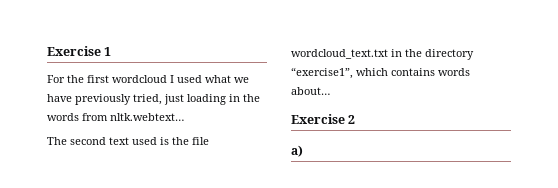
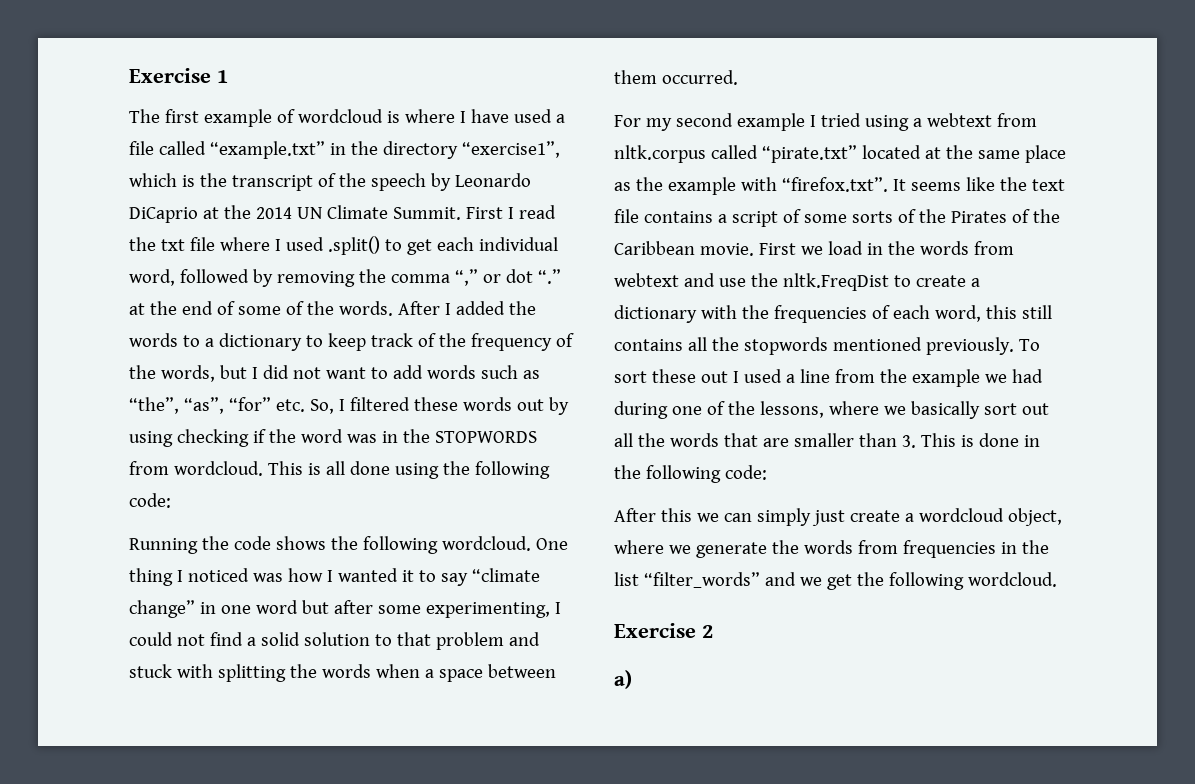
- For the first wordcloud I used what we have previously tried, just loading in the words from nltk.webtext…
- The second text used is the file wordcloud_text.txt in the directory “exercise1”, which contains words about…
+ The first example of wordcloud is where I have used a file called “example.txt” in the directory “exercise1”, which is the transcript of the speech by Leonardo DiCaprio at the 2014 UN Climate Summit. First I read the txt file where I used .split() to get each individual word, followed by removing the comma “,” or dot “.” at the end of some of the words. After I added the words to a dictionary to keep track of the frequency of the words, but I did not want to add words such as “the”, “as”, “for” etc. So, I filtered these words out by using checking if the word was in the STOPWORDS from wordcloud. This is all done using the following code:
+ Running the code shows the following wordcloud. One thing I noticed was how I wanted it to say “climate change” in one word but after some experimenting, I could not find a solid solution to that problem and stuck with splitting the words when a space between them occurred.
+ For my second example I tried using a webtext from nltk.corpus called “pirate.txt” located at the same place as the example with “firefox.txt”. It seems like the text file contains a script of some sorts of the Pirates of the Caribbean movie. First we load in the words from webtext and use the nltk.FreqDist to create a dictionary with the frequencies of each word, this still contains all the stopwords mentioned previously. To sort these out I used a line from the example we had during one of the lessons, where we basically sort out all the words that are smaller than 3. This is done in the following code:
+ After this we can simply just create a wordcloud object, where we generate the words from frequencies in the list “filter_words” and we get the following wordcloud.

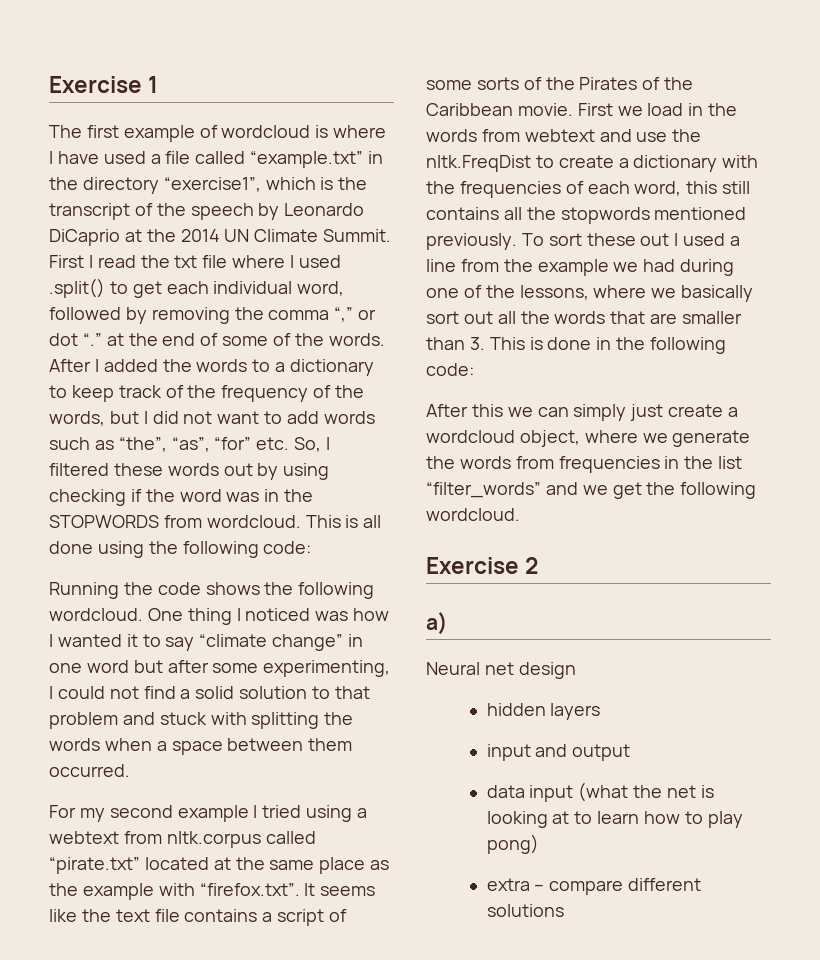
+ Neural net design
+ hidden layers
+ input and output
+ data input (what the net is looking at to learn how to play pong)
+ extra – compare different solutions

